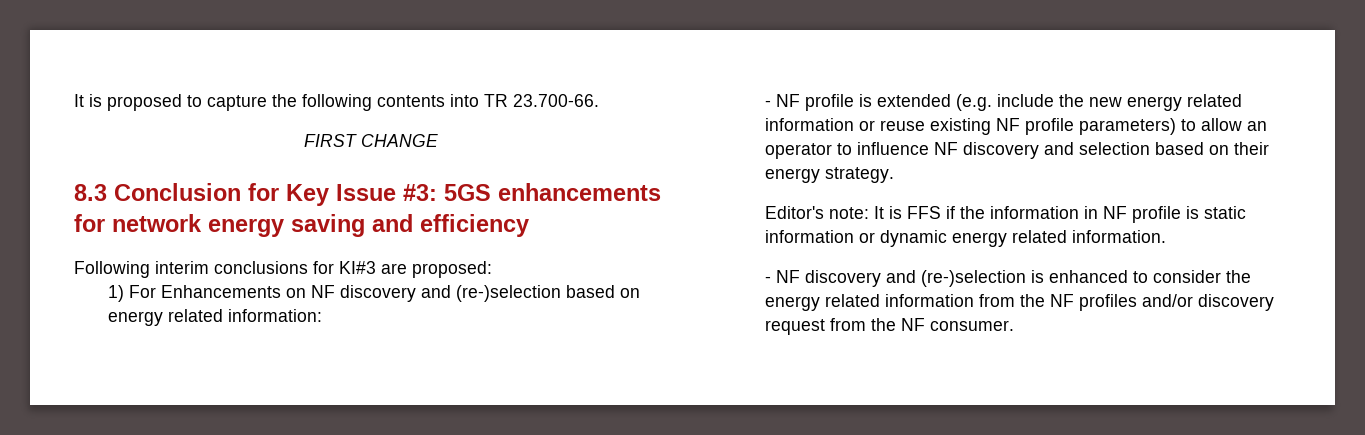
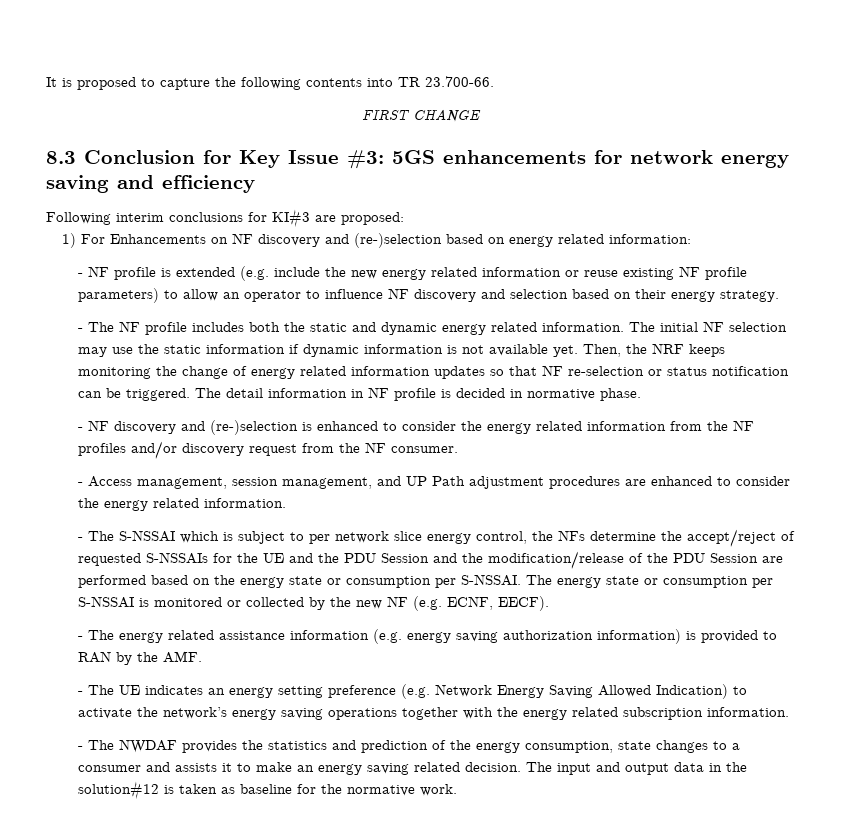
- Editor's note: It is FFS if the information in NF profile is static information or dynamic energy related information.
+ - The NF profile includes both the static and dynamic energy related information. The initial NF selection may use the static information if dynamic information is not available yet. Then, the NRF keeps monitoring the change of energy related information updates so that NF re-selection or status notification can be triggered. The detail information in NF profile is decided in normative phase.
+ - Access management, session management, and UP Path adjustment procedures are enhanced to consider the energy related information.
+ - The S-NSSAI which is subject to per network slice energy control, the NFs determine the accept/reject of requested S-NSSAIs for the UE and the PDU Session and the modification/release of the PDU Session are performed based on the energy state or consumption per S-NSSAI. The energy state or consumption per S-NSSAI is monitored or collected by the new NF (e.g. ECNF, EECF).
+ - The energy related assistance information (e.g. energy saving authorization information) is provided to RAN by the AMF.
+ - The UE indicates an energy setting preference (e.g. Network Energy Saving Allowed Indication) to activate the network’s energy saving operations together with the energy related subscription information.
+ - The NWDAF provides the statistics and prediction of the energy consumption, state changes to a consumer and assists it to make an energy saving related decision. The input and output data in the solution#12 is taken as baseline for the normative work.

